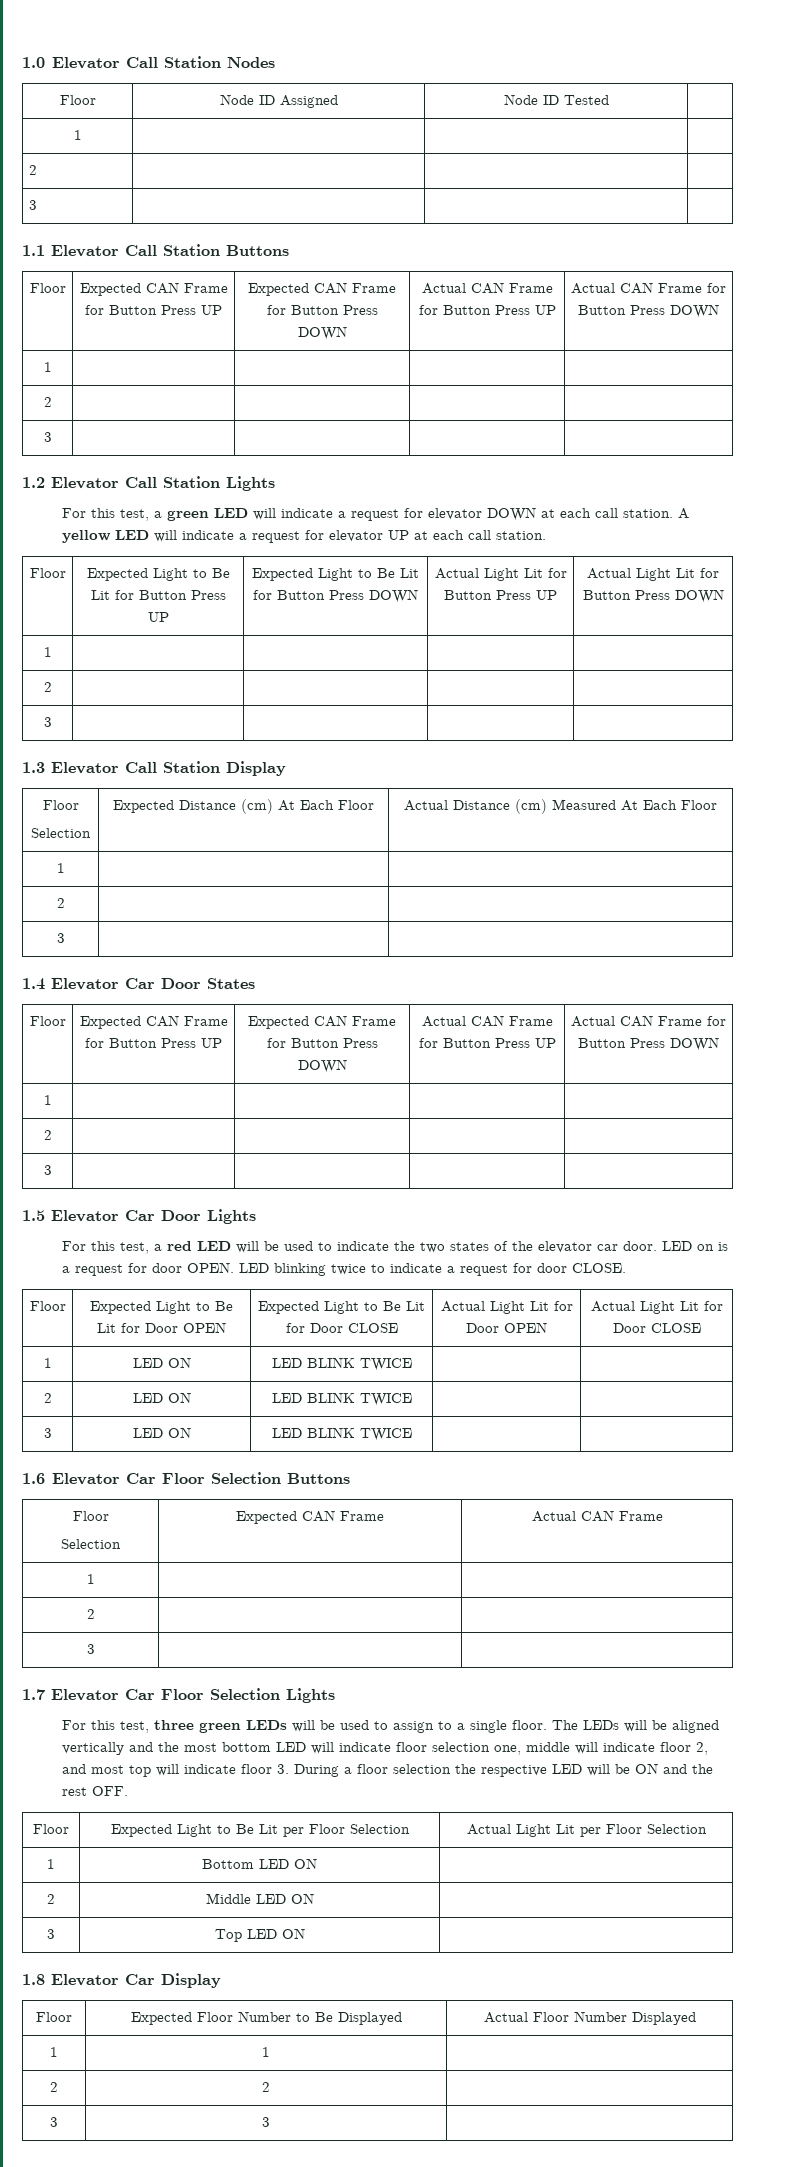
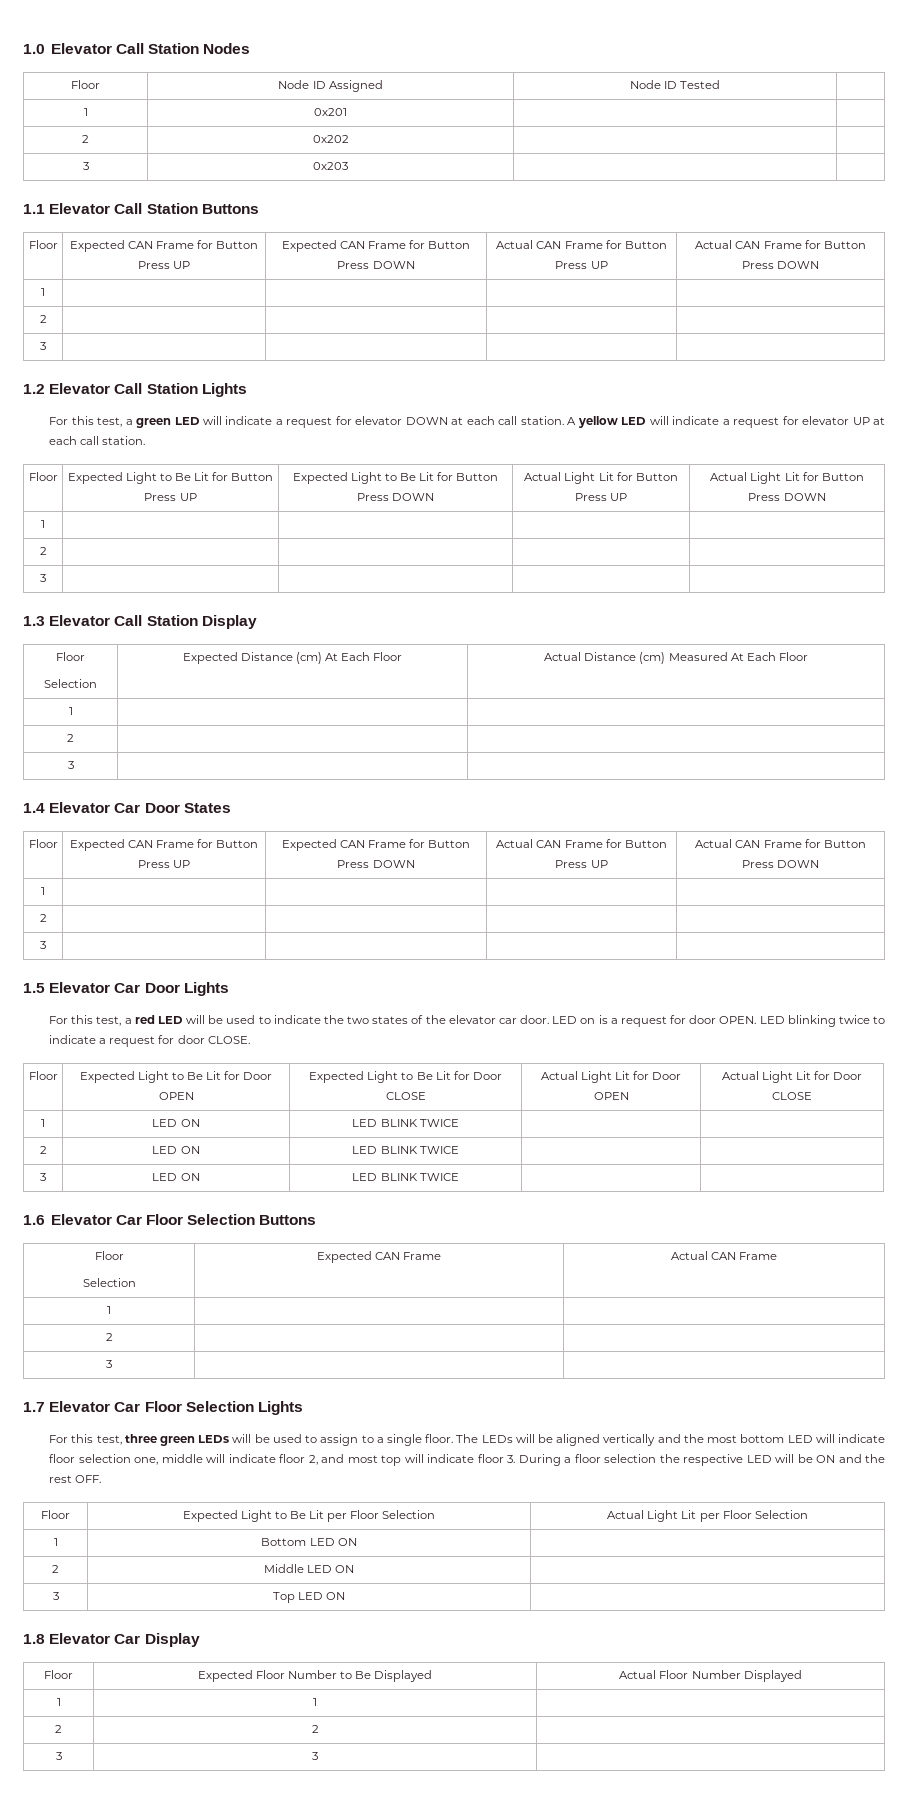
  Floor | Node ID Assigned | Node ID Tested |
- 1 | | |
- 2 | | |
- 3 | | |
+ 1 | 0x201 | |
+ 2 | 0x202 | |
+ 3 | 0x203 | |

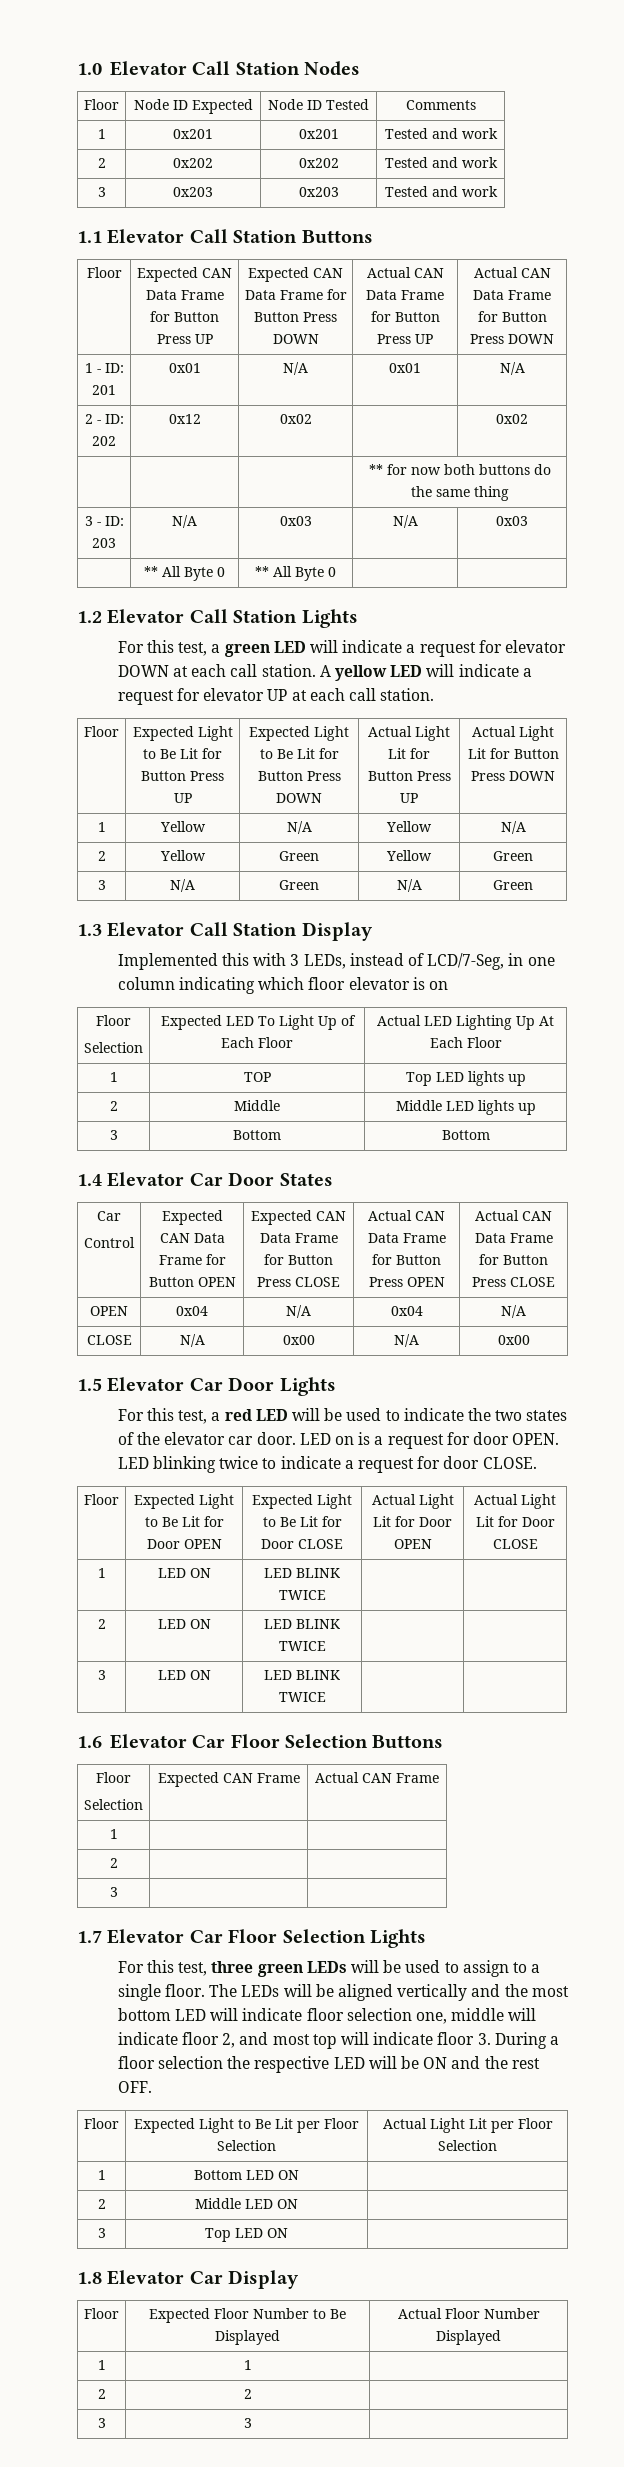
- Floor | Node ID Assigned | Node ID Tested |
+ Floor | Node ID Expected | Node ID Tested | Comments
- 1 | 0x201 | |
- 2 | 0x202 | |
- 3 | 0x203 | |
+ 1 | 0x201 | 0x201 | Tested and work
+ 2 | 0x202 | 0x202 | Tested and work
+ 3 | 0x203 | 0x203 | Tested and work
  1.1 Elevator Call Station Buttons
- Floor | Expected CAN Frame for Button Press UP | Expected CAN Frame for Button Press DOWN | Actual CAN Frame for Button Press UP | Actual CAN Frame for Button Press DOWN
- 1 | | | |
- 2 | | | |
- 3 | | | |
+ Floor | Expected CAN Data Frame for Button Press UP | Expected CAN Data Frame for Button Press DOWN | Actual CAN Data Frame for Button Press UP | Actual CAN Data Frame for Button Press DOWN
+ 1 - ID: 201 | 0x01 | N/A | 0x01 | N/A
+ 2 - ID: 202 | 0x12 | 0x02 | | 0x02
+ | | | ** for now both buttons do the same thing
+ 3 - ID: 203 | N/A | 0x03 | N/A | 0x03
+ | ** All Byte 0 | ** All Byte 0 | |
  Floor | Expected Light to Be Lit for Button Press UP | Expected Light to Be Lit for Button Press DOWN | Actual Light Lit for Button Press UP | Actual Light Lit for Button Press DOWN
- 1 | | | |
- 2 | | | |
- 3 | | | |
+ 1 | Yellow | N/A | Yellow | N/A
+ 2 | Yellow | Green | Yellow | Green
+ 3 | N/A | Green | N/A | Green
  1.3 Elevator Call Station Display
+ Implemented this with 3 LEDs, instead of LCD/7-Seg, in one column indicating which floor elevator is on
  Floor
- Selection | Expected Distance (cm) At Each Floor | Actual Distance (cm) Measured At Each Floor
- 1 | |
- 2 | |
- 3 | |
+ Selection | Expected LED To Light Up of Each Floor | Actual LED Lighting Up At Each Floor
+ 1 | TOP | Top LED lights up
+ 2 | Middle | Middle LED lights up
+ 3 | Bottom | Bottom
  1.4 Elevator Car Door States
- Floor | Expected CAN Frame for Button Press UP | Expected CAN Frame for Button Press DOWN | Actual CAN Frame for Button Press UP | Actual CAN Frame for Button Press DOWN
- 1 | | | |
- 2 | | | |
- 3 | | | |
+ Car
+ Control | Expected CAN Data Frame for Button OPEN | Expected CAN Data Frame for Button Press CLOSE | Actual CAN Data Frame for Button Press OPEN | Actual CAN Data Frame for Button Press CLOSE
+ OPEN | 0x04 | N/A | 0x04 | N/A
+ CLOSE | N/A | 0x00 | N/A | 0x00

